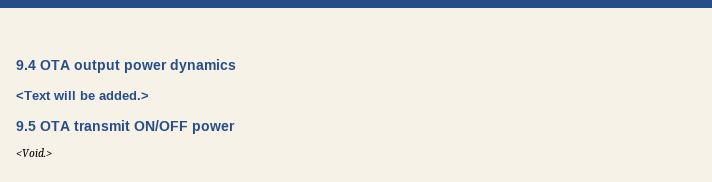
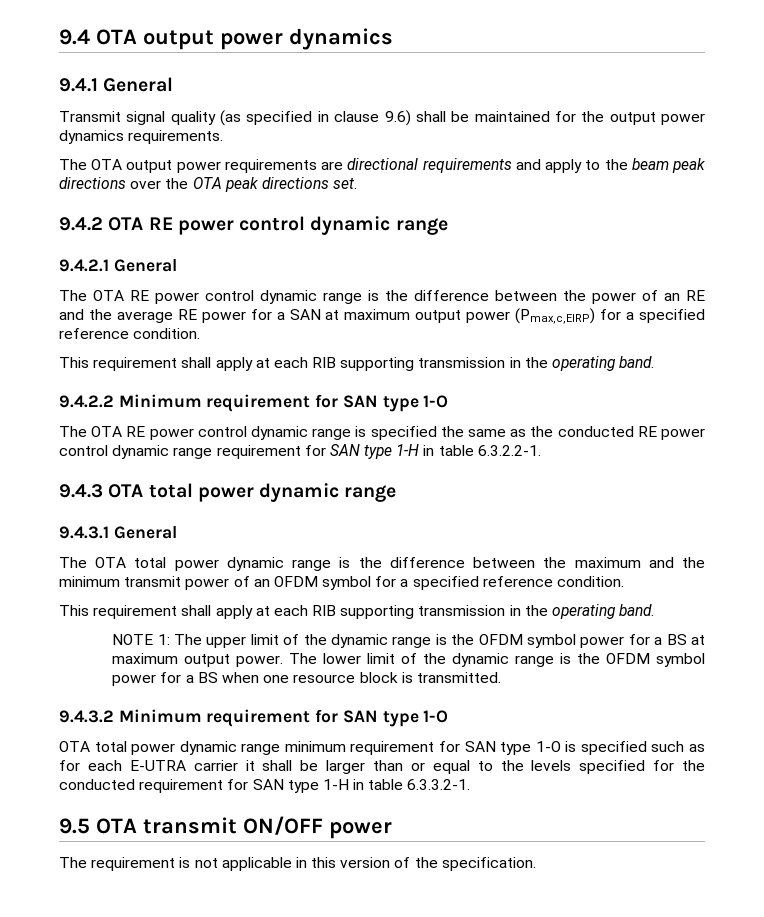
- <Text will be added.>
+ 9.4.1 General
+ Transmit signal quality (as specified in clause 9.6) shall be maintained for the output power dynamics requirements.
+ The OTA output power requirements are directional requirements and apply to the beam peak directions over the OTA peak directions set.
+ 9.4.2 OTA RE power control dynamic range
+ 9.4.2.1 General
+ The OTA RE power control dynamic range is the difference between the power of an RE and the average RE power for a SAN at maximum output power (Pmax,c,EIRP) for a specified reference condition.
+ This requirement shall apply at each RIB supporting transmission in the operating band.
+ 9.4.2.2 Minimum requirement for SAN type 1-O
+ The OTA RE power control dynamic range is specified the same as the conducted RE power control dynamic range requirement for SAN type 1-H in table 6.3.2.2-1.
+ 9.4.3 OTA total power dynamic range
+ 9.4.3.1 General
+ The OTA total power dynamic range is the difference between the maximum and the minimum transmit power of an OFDM symbol for a specified reference condition.
+ This requirement shall apply at each RIB supporting transmission in the operating band.
+ NOTE 1: The upper limit of the dynamic range is the OFDM symbol power for a BS at maximum output power. The lower limit of the dynamic range is the OFDM symbol power for a BS when one resource block is transmitted.
+ 9.4.3.2 Minimum requirement for SAN type 1-O
+ OTA total power dynamic range minimum requirement for SAN type 1-O is specified such as for each E-UTRA carrier it shall be larger than or equal to the levels specified for the conducted requirement for SAN type 1-H in table 6.3.3.2-1.
- <Void.>
+ The requirement is not applicable in this version of the specification.

